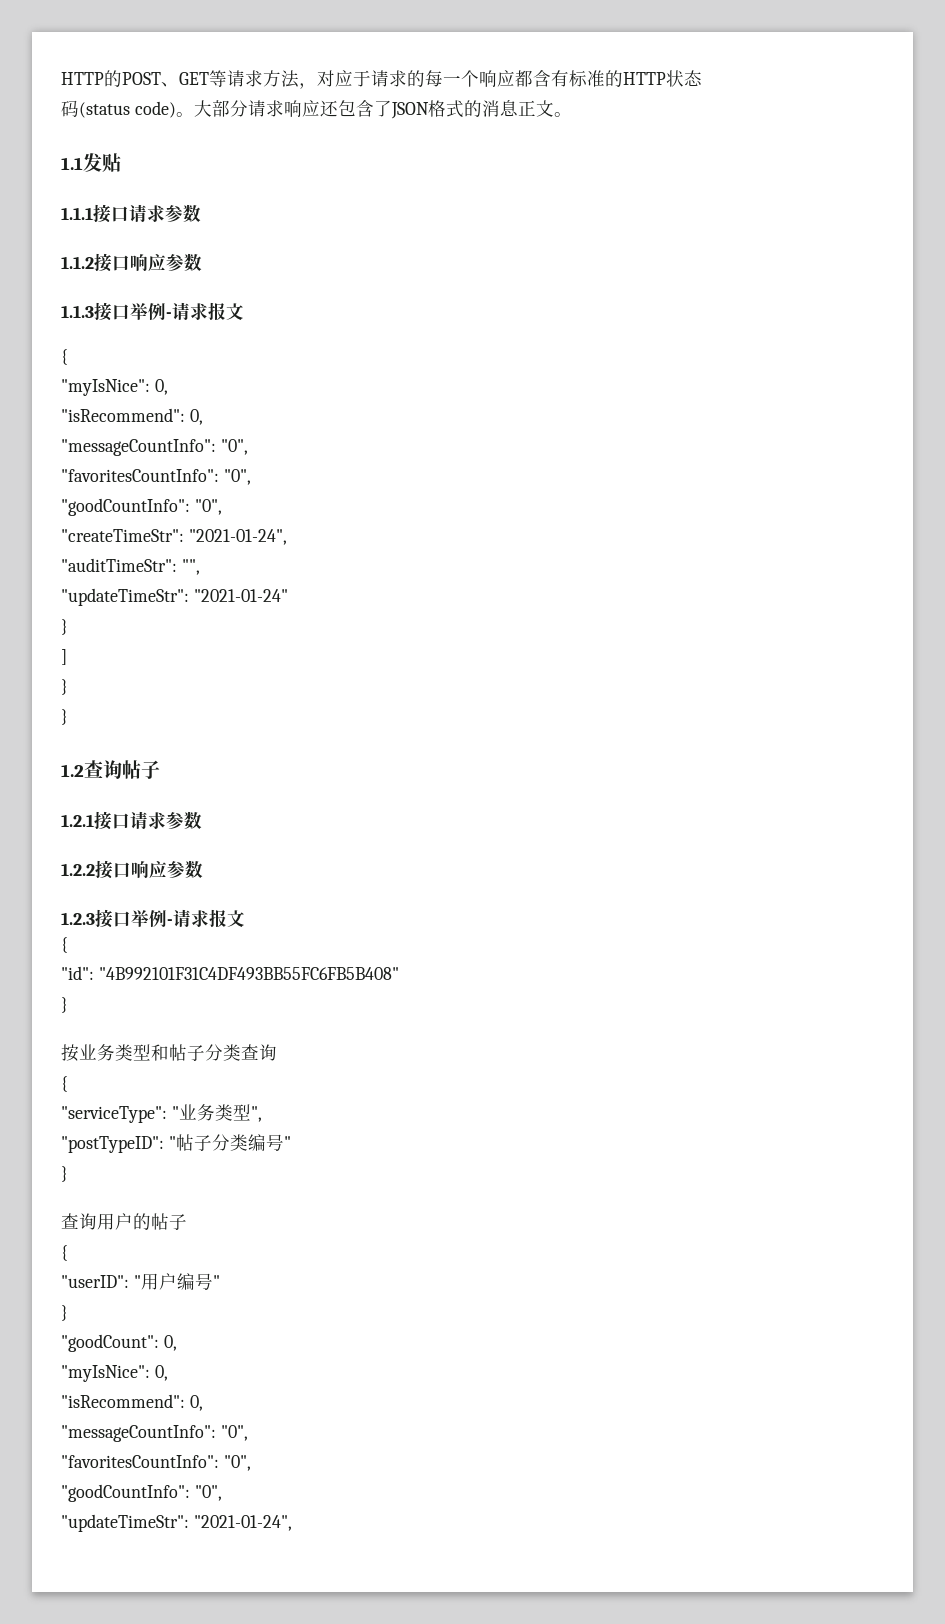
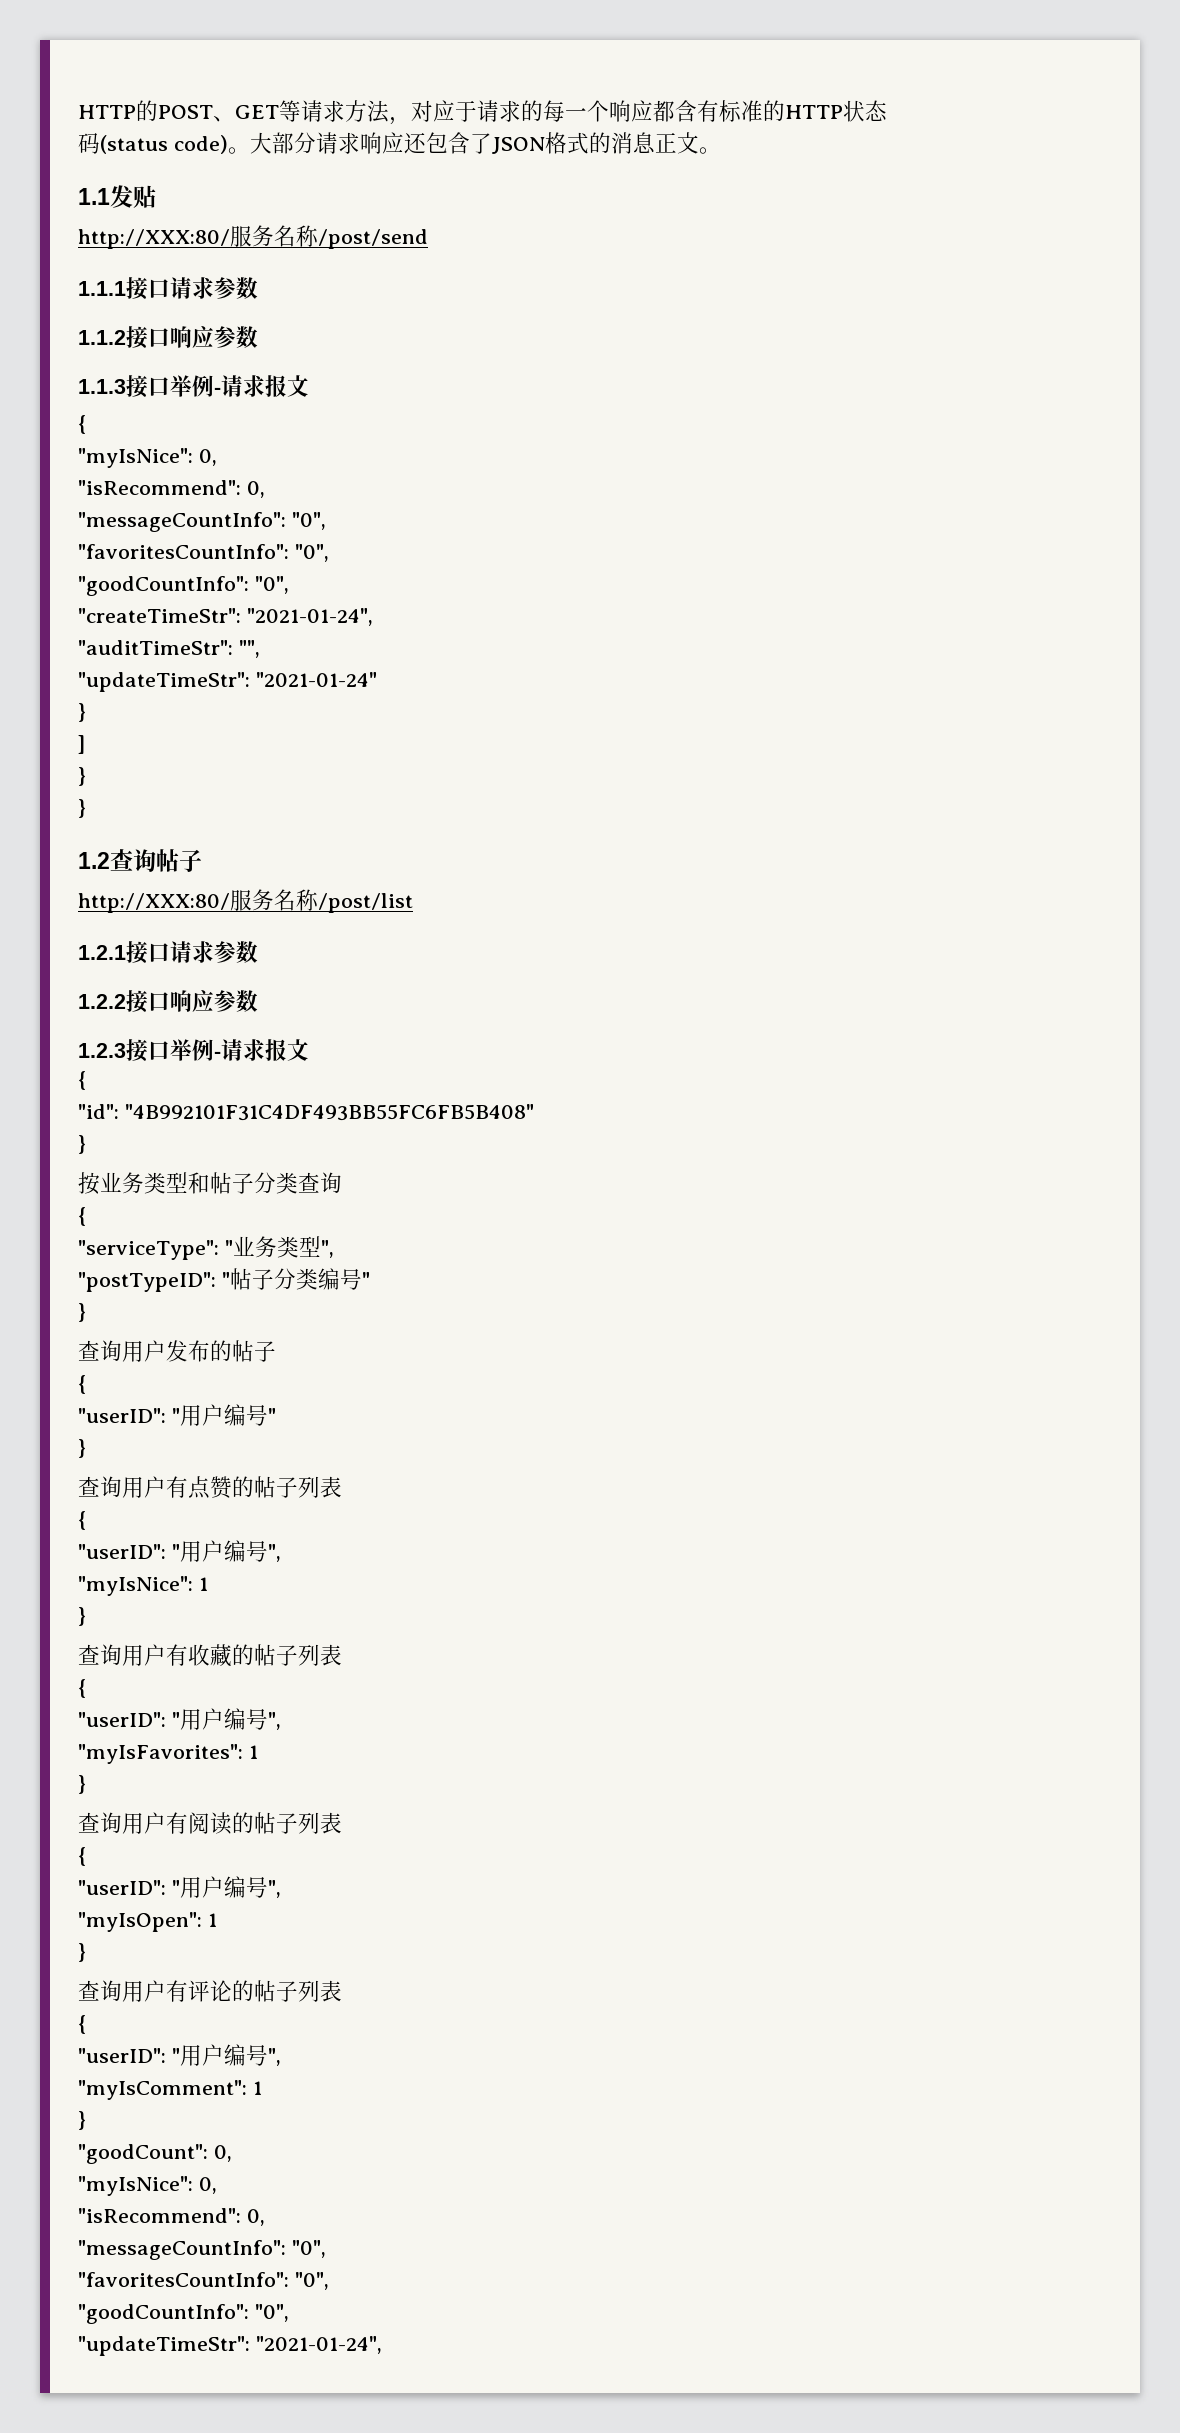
+ http://XXX:80/服务名称/post/send
+ http://XXX:80/服务名称/post/list
- 查询用户的帖子
+ 查询用户发布的帖子
+ 查询用户有点赞的帖子列表
+ {
+ "userID": "用户编号",
+ "myIsNice": 1
+ }
+ 查询用户有收藏的帖子列表
+ {
+ "userID": "用户编号",
+ "myIsFavorites": 1
+ }
+ 查询用户有阅读的帖子列表
+ {
+ "userID": "用户编号",
+ "myIsOpen": 1
+ }
+ 查询用户有评论的帖子列表
+ {
+ "userID": "用户编号",
+ "myIsComment": 1
+ }

